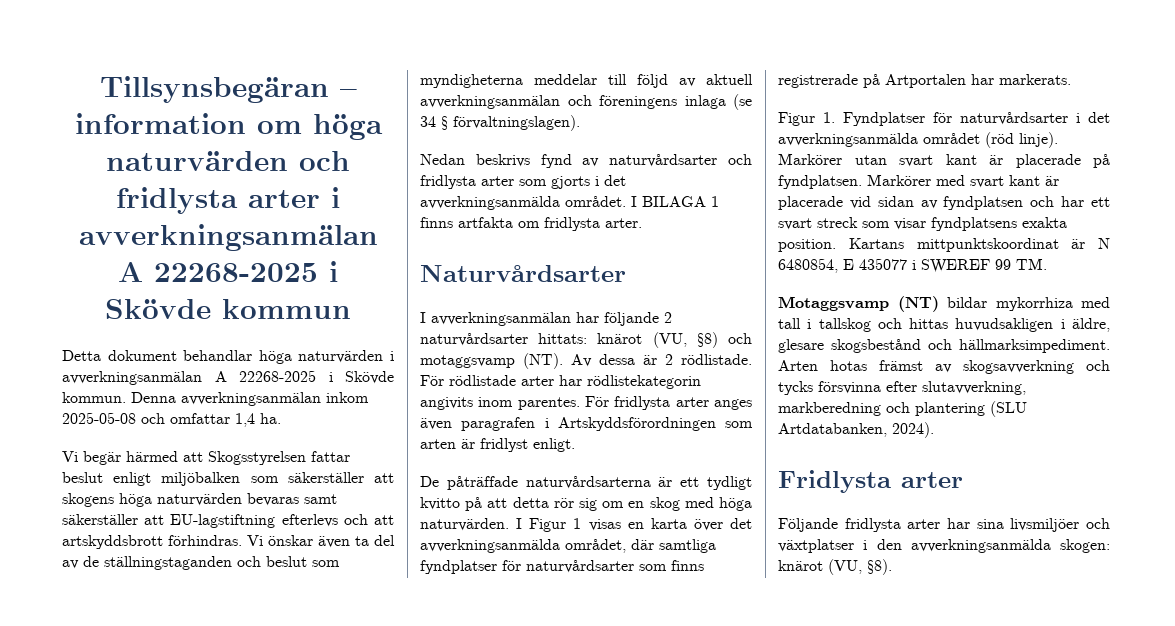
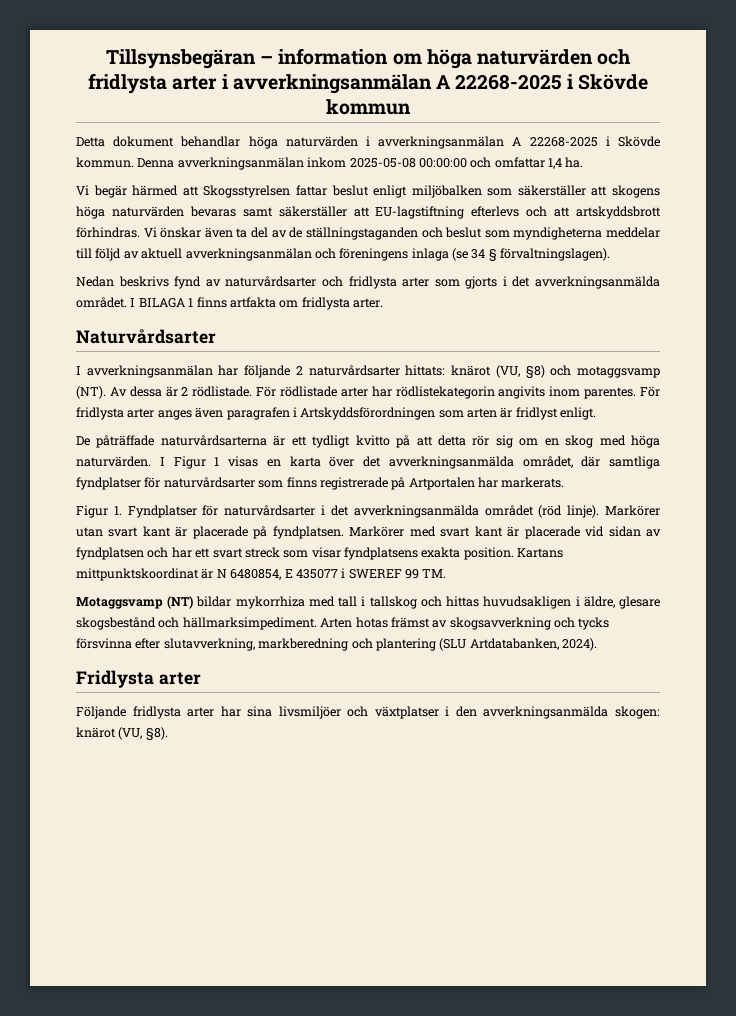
- Denna avverkningsanmälan inkom 2025-05-08 och omfattar 1,4 ha.
+ Denna avverkningsanmälan inkom 2025-05-08 00:00:00 och omfattar 1,4 ha.

